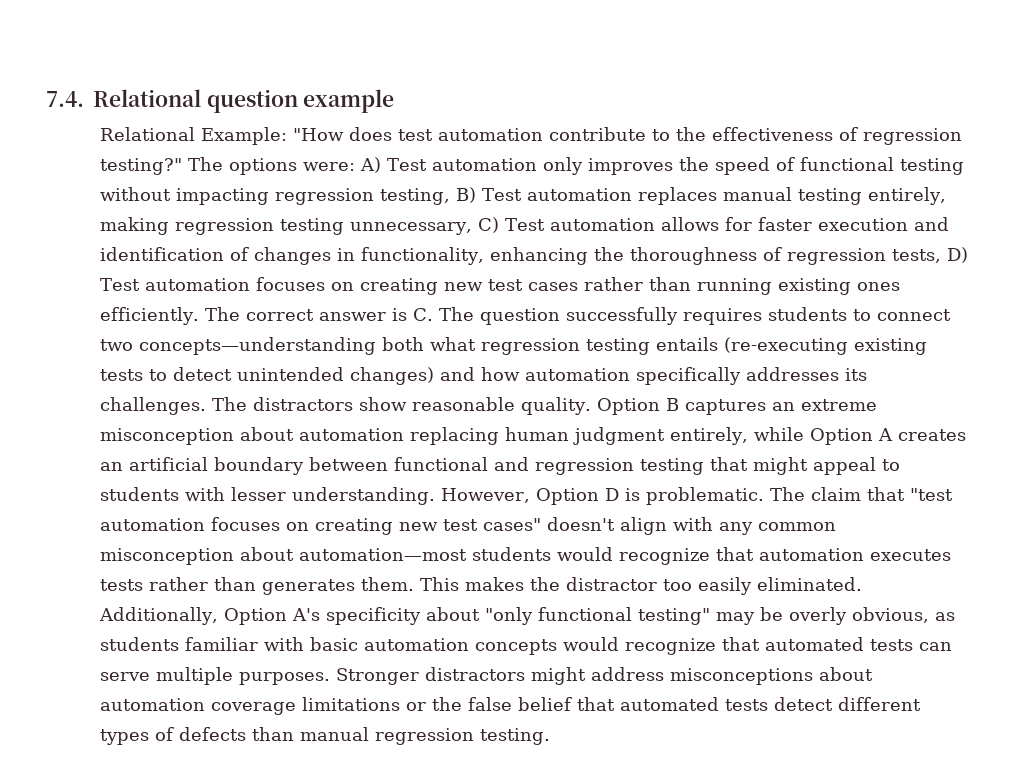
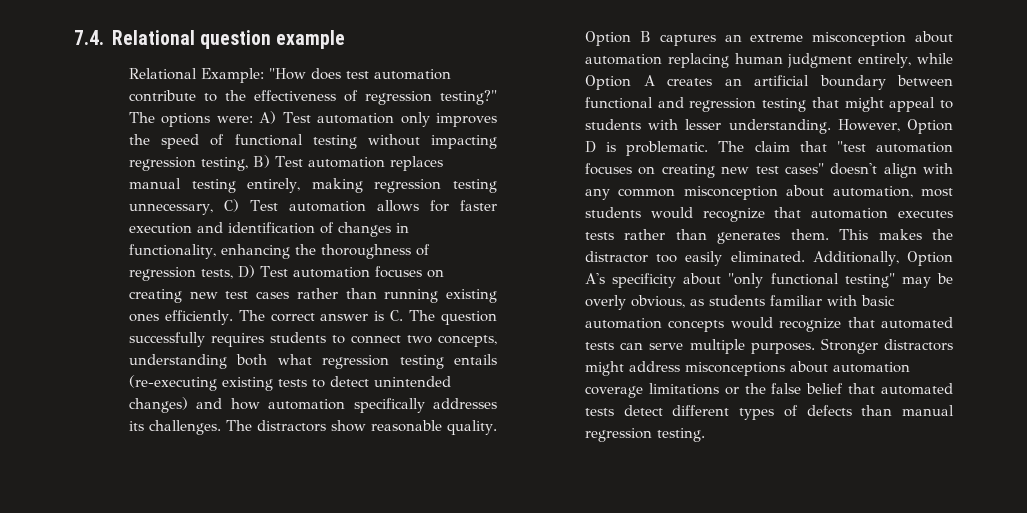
- The correct answer is C. The question successfully requires students to connect two concepts—understanding both what regression testing entails (re-executing existing tests to detect unintended changes) and how automation specifically addresses its challenges.
+ The correct answer is C. The question successfully requires students to connect two concepts, understanding both what regression testing entails (re-executing existing tests to detect unintended changes) and how automation specifically addresses its challenges.
- The claim that "test automation focuses on creating new test cases" doesn't align with any common misconception about automation—most students would recognize that automation executes tests rather than generates them.
+ The claim that "test automation focuses on creating new test cases" doesn't align with any common misconception about automation, most students would recognize that automation executes tests rather than generates them.

